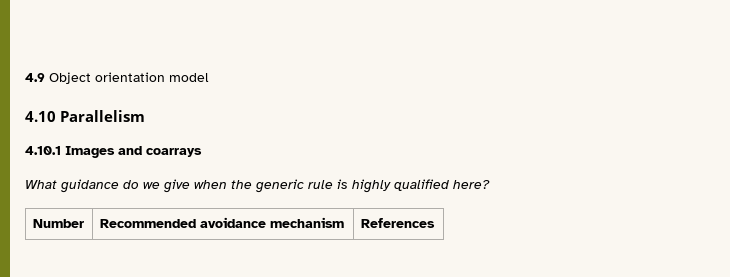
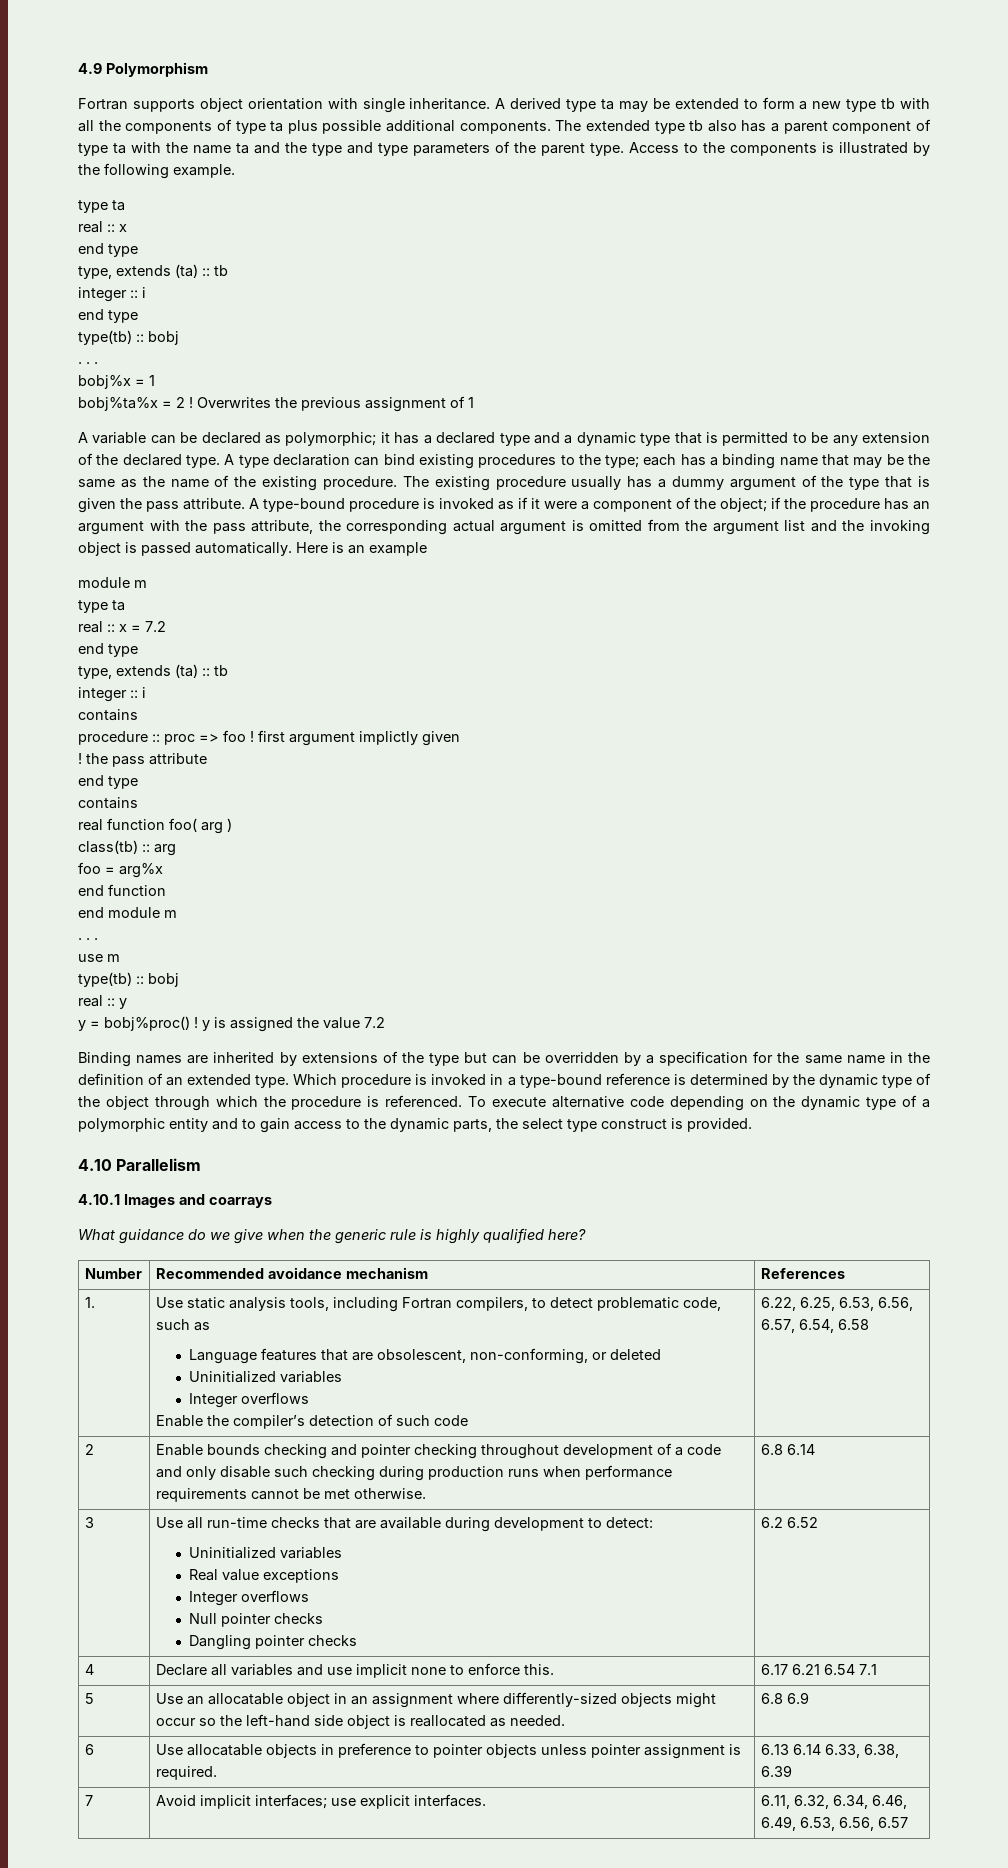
- 4.9 Object orientation model
+ 4.9 Polymorphism
+ Fortran supports object orientation with single inheritance. A derived type ta may be extended to form a new type tb with all the components of type ta plus possible additional components. The extended type tb also has a parent component of type ta with the name ta and the type and type parameters of the parent type. Access to the components is illustrated by the following example.
+ type ta
+ real :: x
+ end type
+ type, extends (ta) :: tb
+ integer :: i
+ end type
+ type(tb) :: bobj
+ . . .
+ bobj%x = 1
+ bobj%ta%x = 2 ! Overwrites the previous assignment of 1
+ A variable can be declared as polymorphic; it has a declared type and a dynamic type that is permitted to be any extension of the declared type. A type declaration can bind existing procedures to the type; each has a binding name that may be the same as the name of the existing procedure. The existing procedure usually has a dummy argument of the type that is given the pass attribute. A type-bound procedure is invoked as if it were a component of the object; if the procedure has an argument with the pass attribute, the corresponding actual argument is omitted from the argument list and the invoking object is passed automatically. Here is an example
+ module m
+ type ta
+ real :: x = 7.2
+ end type
+ type, extends (ta) :: tb
+ integer :: i
+ contains
+ procedure :: proc => foo ! first argument implictly given
+ ! the pass attribute
+ end type
+ contains
+ real function foo( arg )
+ class(tb) :: arg
+ foo = arg%x
+ end function
+ end module m
+ . . .
+ use m
+ type(tb) :: bobj
+ real :: y
+ y = bobj%proc() ! y is assigned the value 7.2
+ Binding names are inherited by extensions of the type but can be overridden by a specification for the same name in the definition of an extended type. Which procedure is invoked in a type-bound reference is determined by the dynamic type of the object through which the procedure is referenced. To execute alternative code depending on the dynamic type of a polymorphic entity and to gain access to the dynamic parts, the select type construct is provided.
+ 1. | Use static analysis tools, including Fortran compilers, to detect problematic code, such as
+ Language features that are obsolescent, non-conforming, or deleted
+ Uninitialized variables
+ Integer overflows
+ Enable the compiler’s detection of such code | 6.22, 6.25, 6.53, 6.56, 6.57, 6.54, 6.58
+ 2 | Enable bounds checking and pointer checking throughout development of a code and only disable such checking during production runs when performance requirements cannot be met otherwise. | 6.8 6.14
+ 3 | Use all run-time checks that are available during development to detect:
+ Uninitialized variables
+ Real value exceptions
+ Integer overflows
+ Null pointer checks
+ Dangling pointer checks | 6.2 6.52
+ 4 | Declare all variables and use implicit none to enforce this. | 6.17 6.21 6.54 7.1
+ 5 | Use an allocatable object in an assignment where differently-sized objects might occur so the left-hand side object is reallocated as needed. | 6.8 6.9
+ 6 | Use allocatable objects in preference to pointer objects unless pointer assignment is required. | 6.13 6.14 6.33, 6.38, 6.39
+ 7 | Avoid implicit interfaces; use explicit interfaces. | 6.11, 6.32, 6.34, 6.46, 6.49, 6.53, 6.56, 6.57

